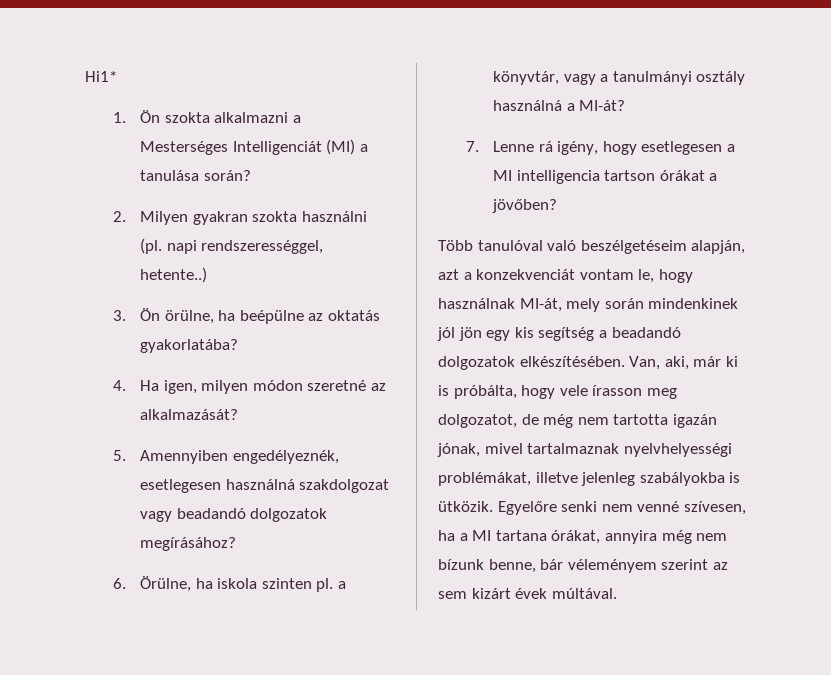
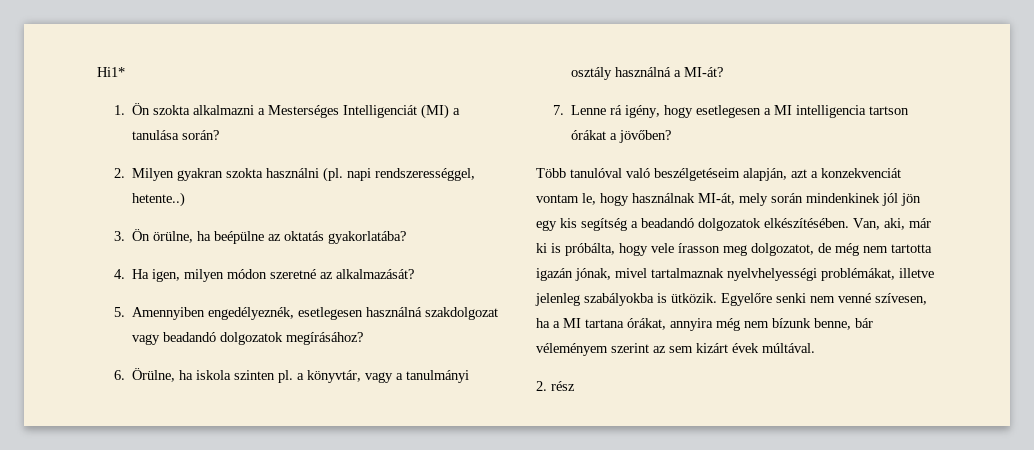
+ 2. rész

